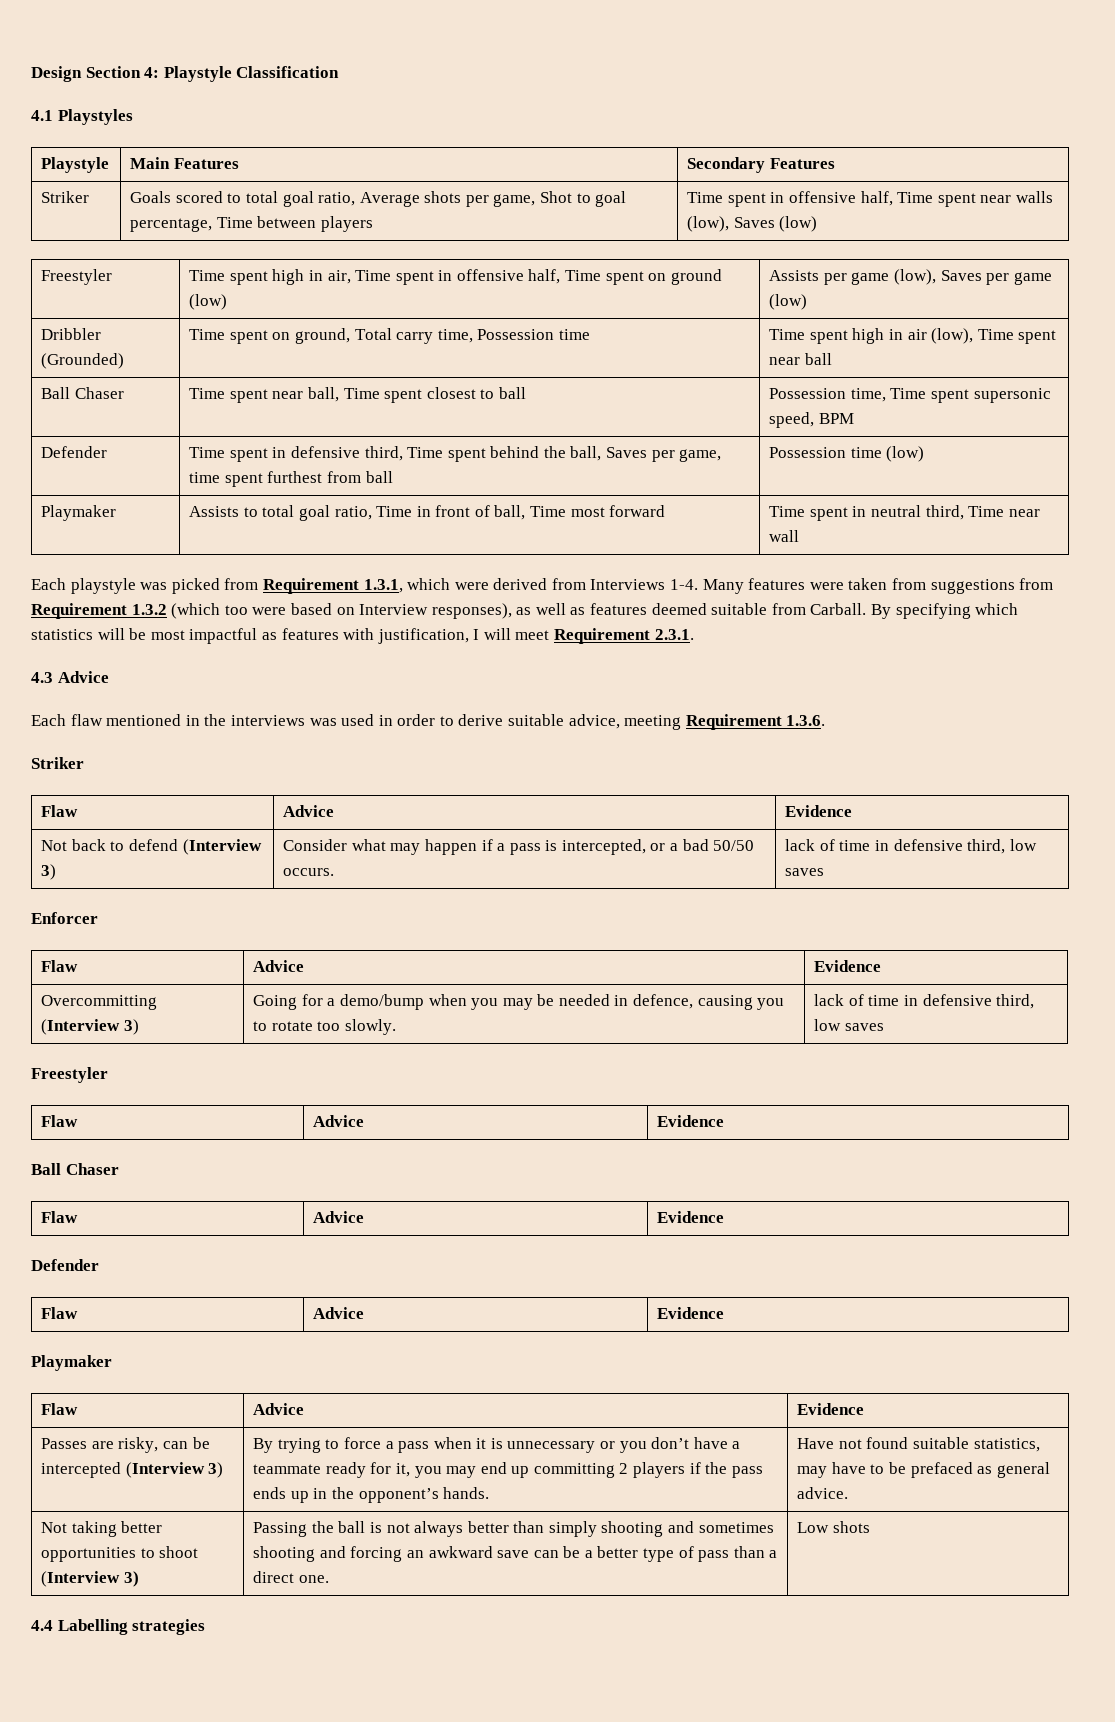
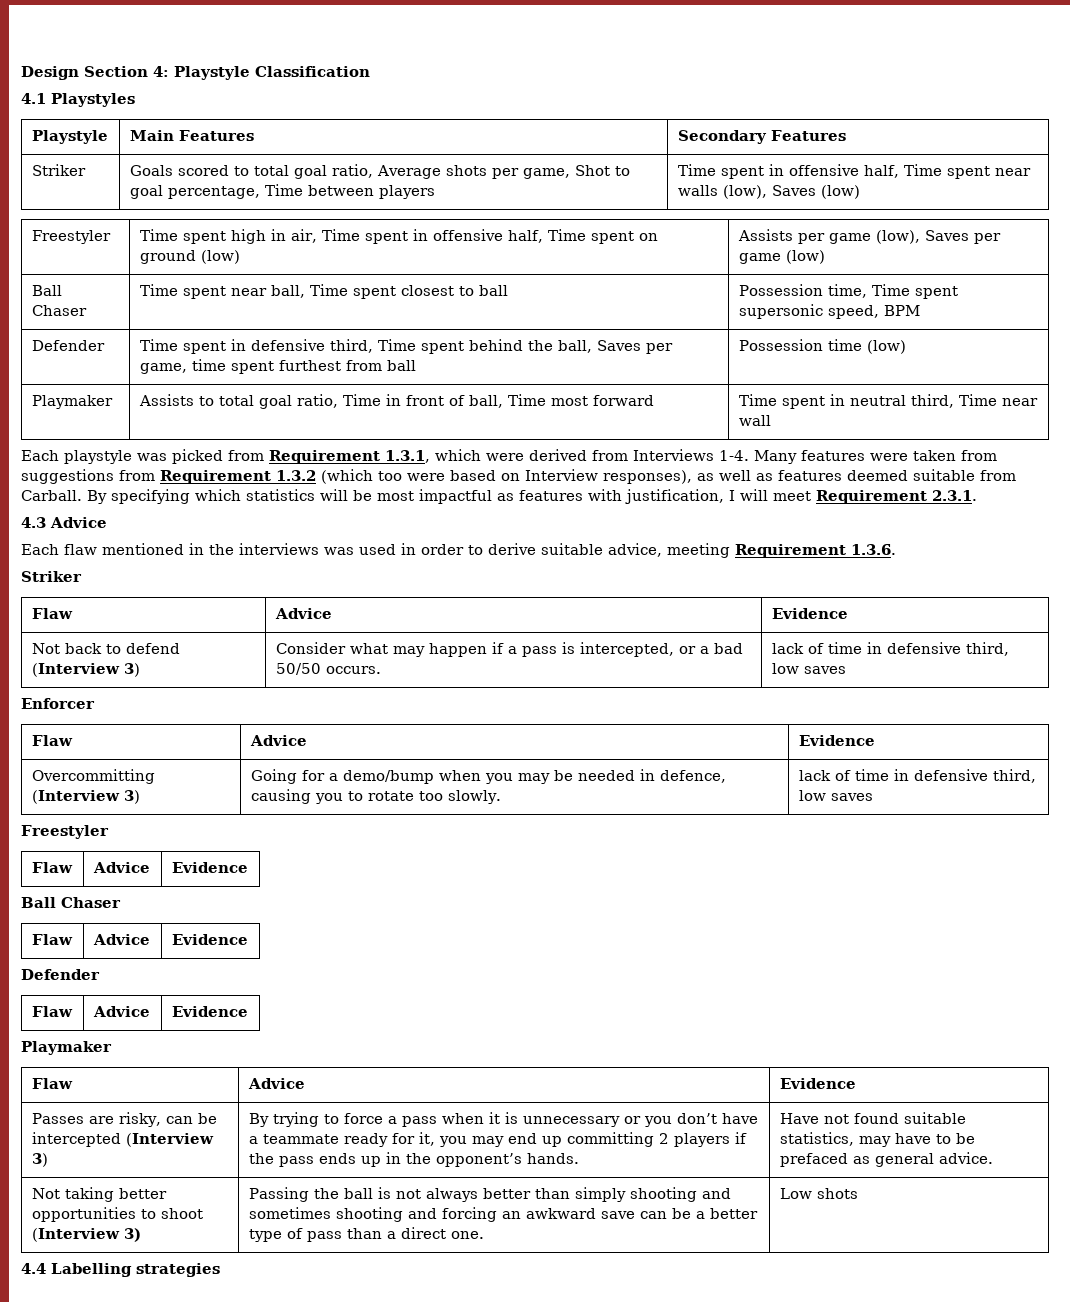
- Dribbler (Grounded) | Time spent on ground, Total carry time, Possession time | Time spent high in air (low), Time spent near ball

